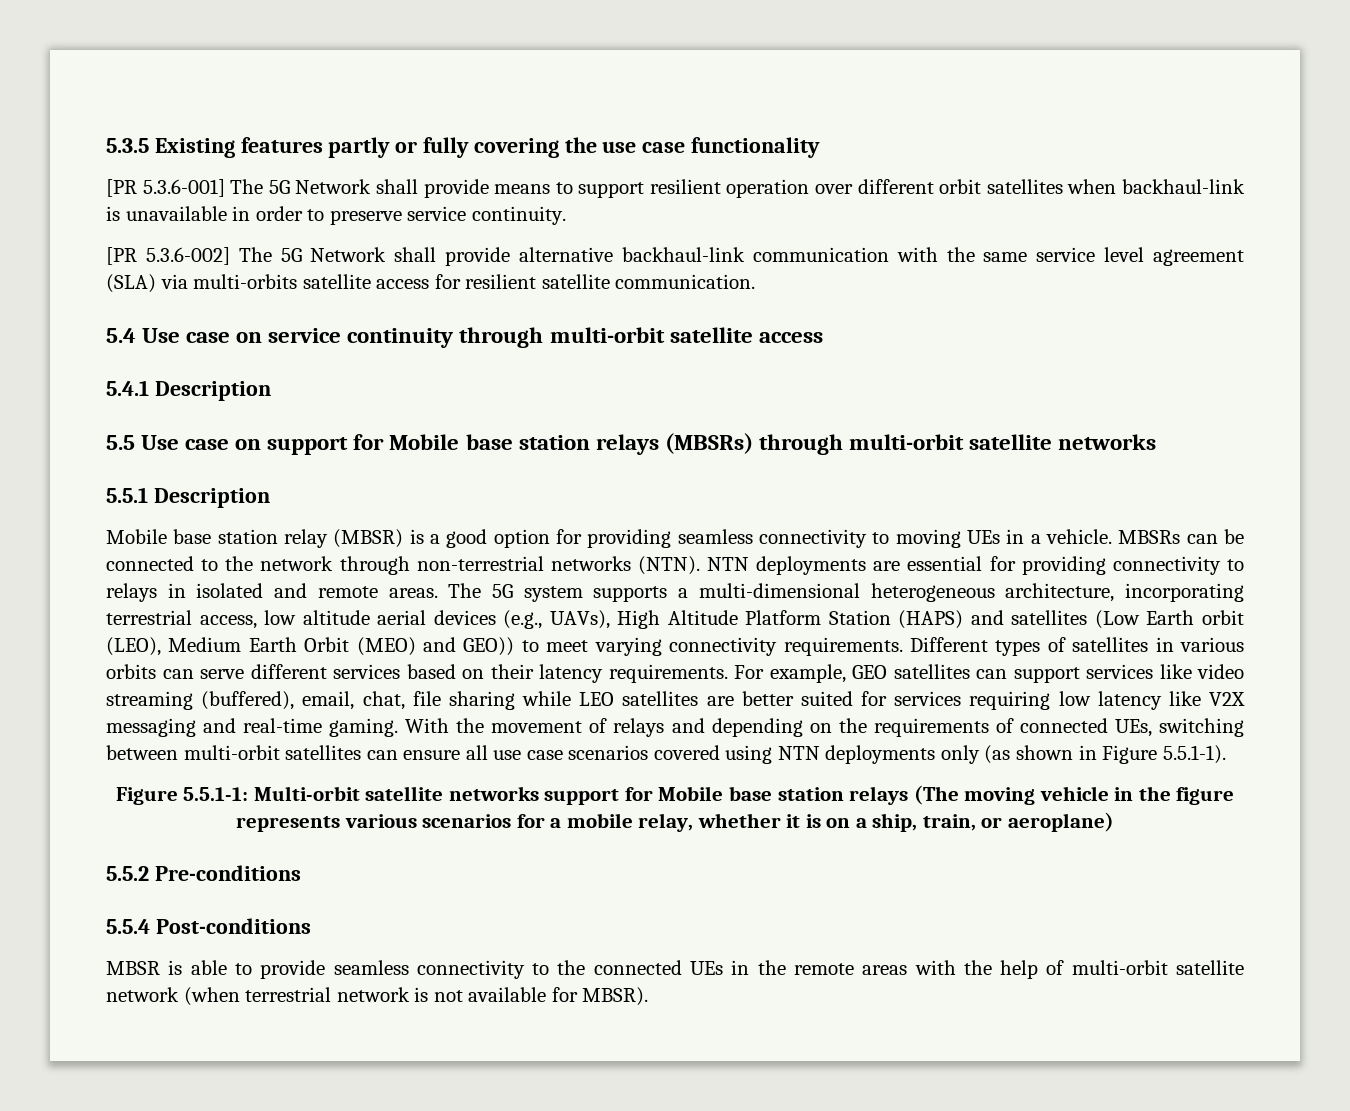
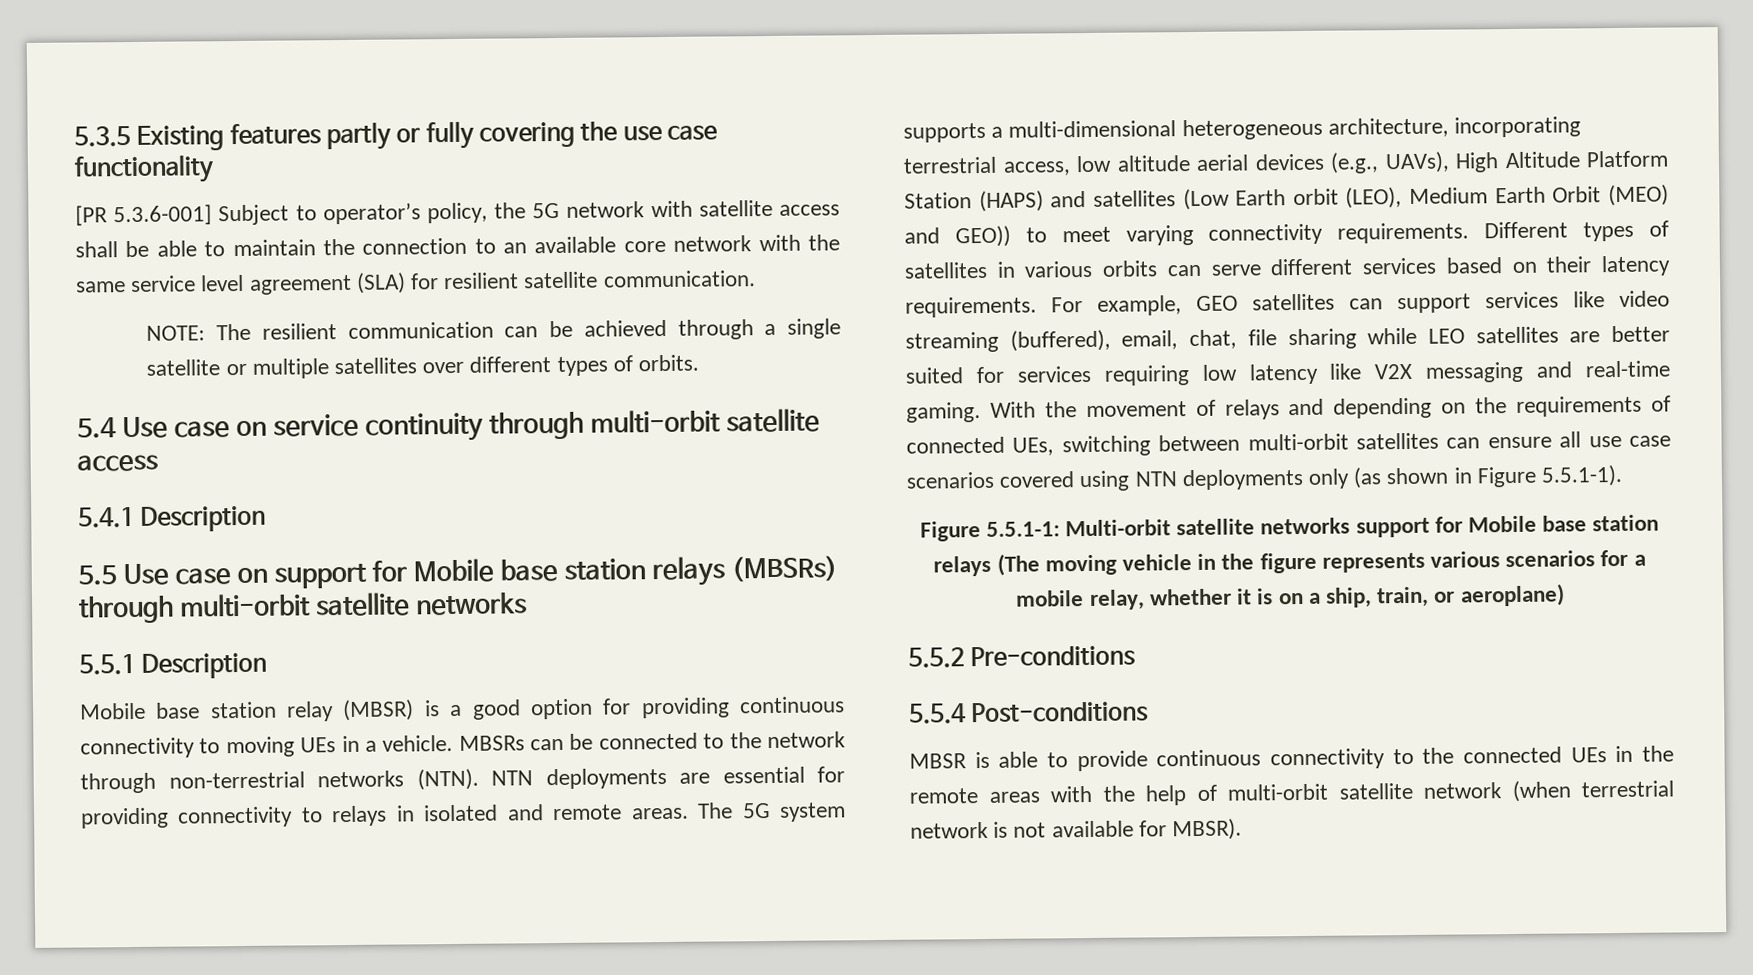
- [PR 5.3.6-001] The 5G Network shall provide means to support resilient operation over different orbit satellites when backhaul-link is unavailable in order to preserve service continuity.
- [PR 5.3.6-002] The 5G Network shall provide alternative backhaul-link communication with the same service level agreement (SLA) via multi-orbits satellite access for resilient satellite communication.
+ [PR 5.3.6-001] Subject to operator’s policy, the 5G network with satellite access shall be able to maintain the connection to an available core network with the same service level agreement (SLA) for resilient satellite communication.
+ NOTE: The resilient communication can be achieved through a single satellite or multiple satellites over different types of orbits.
- Mobile base station relay (MBSR) is a good option for providing seamless connectivity to moving UEs in a vehicle.
+ Mobile base station relay (MBSR) is a good option for providing continuous connectivity to moving UEs in a vehicle.
- MBSR is able to provide seamless connectivity to the connected UEs in the remote areas with the help of multi-orbit satellite network (when terrestrial network is not available for MBSR).
+ MBSR is able to provide continuous connectivity to the connected UEs in the remote areas with the help of multi-orbit satellite network (when terrestrial network is not available for MBSR).

